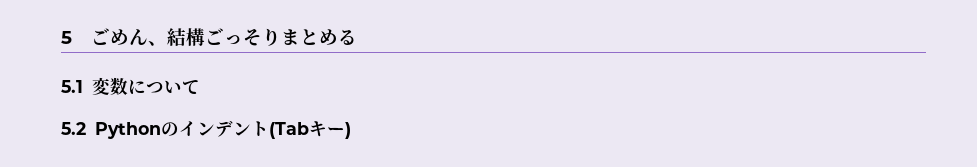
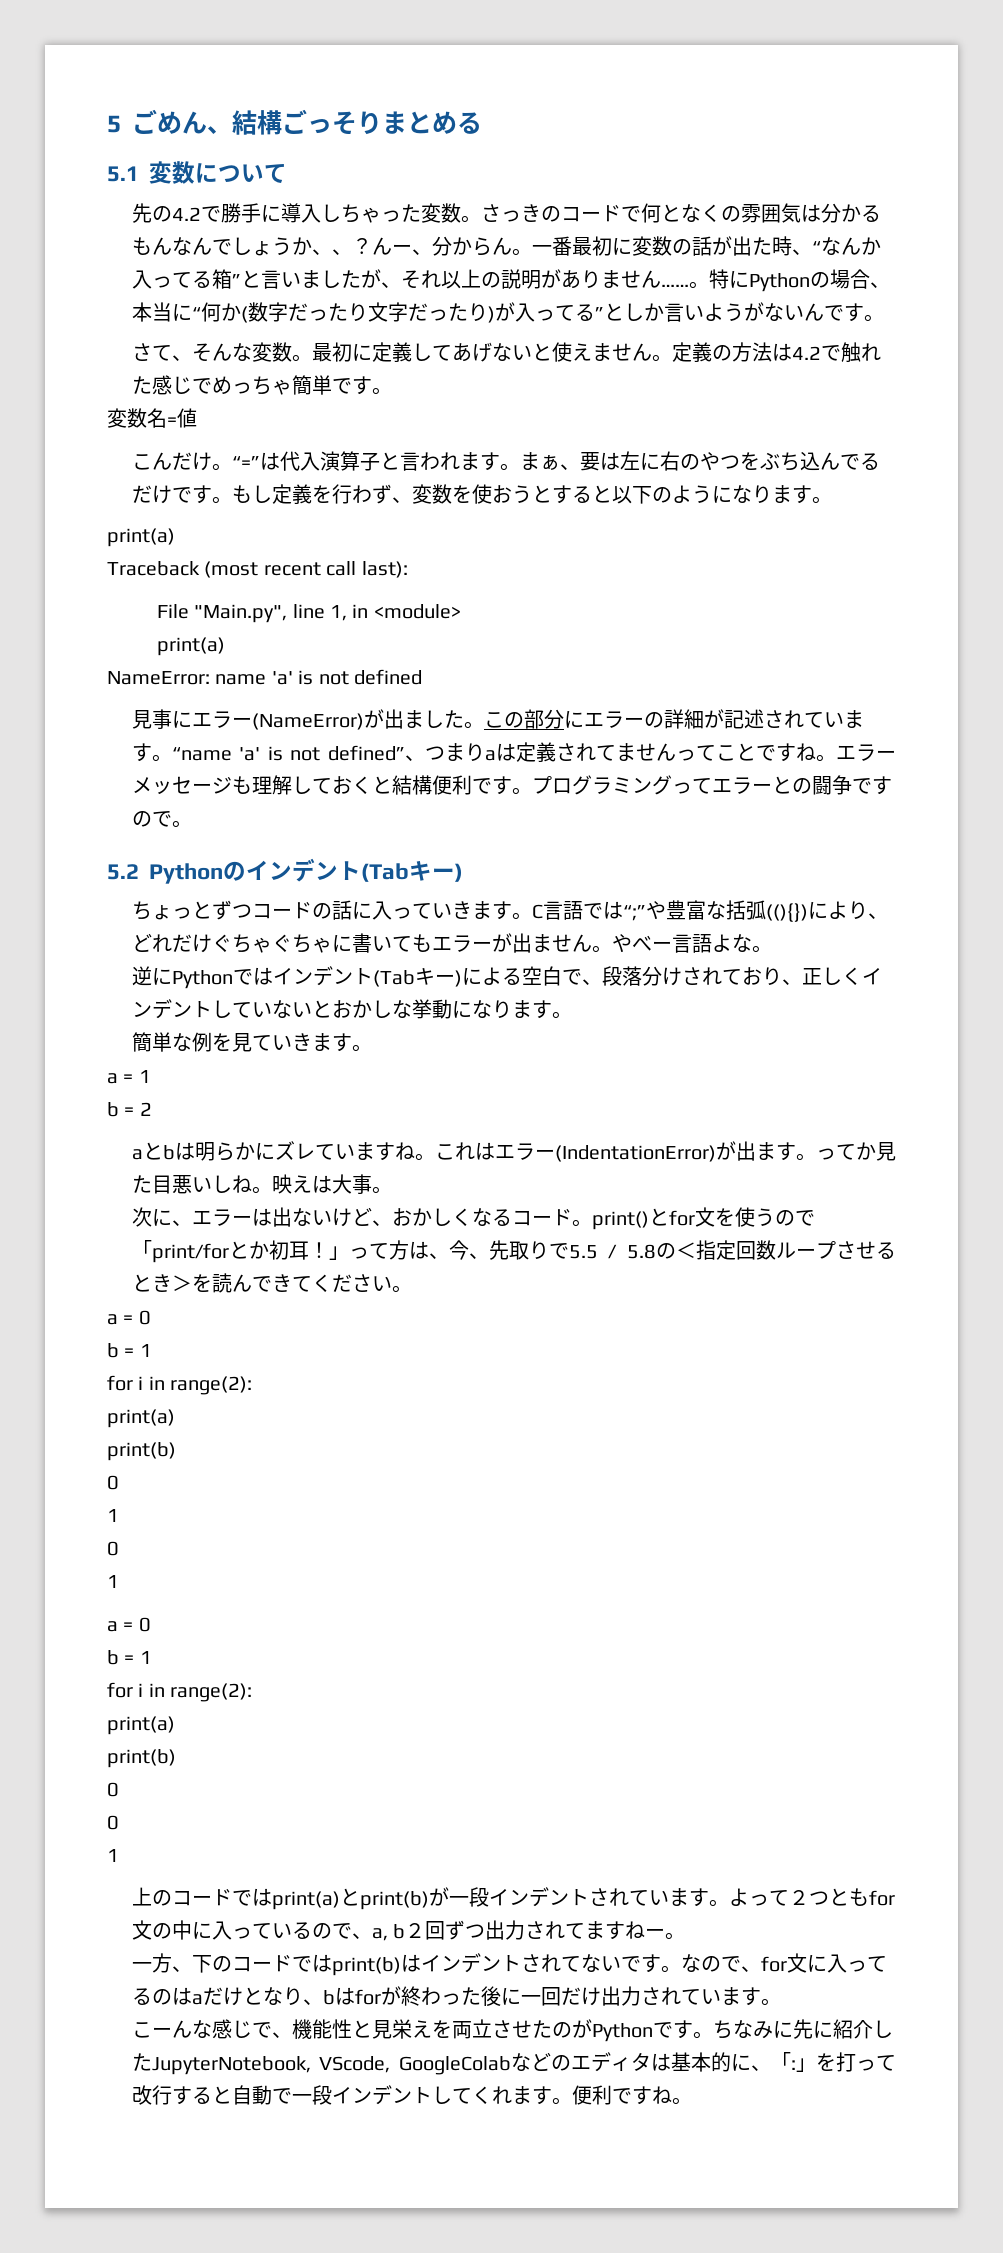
+ 先の4.2で勝手に導入しちゃった変数。さっきのコードで何となくの雰囲気は分かるもんなんでしょうか、、？んー、分からん。一番最初に変数の話が出た時、“なんか入ってる箱”と言いましたが、それ以上の説明がありません……。特にPythonの場合、本当に“何か(数字だったり文字だったり)が入ってる”としか言いようがないんです。
+ さて、そんな変数。最初に定義してあげないと使えません。定義の方法は4.2で触れた感じでめっちゃ簡単です。
+ 変数名=値
+ こんだけ。“=”は代入演算子と言われます。まぁ、要は左に右のやつをぶち込んでるだけです。もし定義を行わず、変数を使おうとすると以下のようになります。
+ print(a)
+ Traceback (most recent call last):
+ File "Main.py", line 1, in <module>
+ print(a)
+ NameError: name 'a' is not defined
+ 見事にエラー(NameError)が出ました。この部分にエラーの詳細が記述されています。“name 'a' is not defined”、つまりaは定義されてませんってことですね。エラーメッセージも理解しておくと結構便利です。プログラミングってエラーとの闘争ですので。
+ ちょっとずつコードの話に入っていきます。C言語では“;”や豊富な括弧((){})により、どれだけぐちゃぐちゃに書いてもエラーが出ません。やべー言語よな。
+ 逆にPythonではインデント(Tabキー)による空白で、段落分けされており、正しくインデントしていないとおかしな挙動になります。
+ 簡単な例を見ていきます。
+ a = 1
+ b = 2
+ aとbは明らかにズレていますね。これはエラー(IndentationError)が出ます。ってか見た目悪いしね。映えは大事。
+ 次に、エラーは出ないけど、おかしくなるコード。print()とfor文を使うので「print/forとか初耳！」って方は、今、先取りで5.5 / 5.8の＜指定回数ループさせるとき＞を読んできてください。
+ a = 0
+ b = 1
+ for i in range(2):
+ print(a)
+ print(b)
+ 0
+ 1
+ 0
+ 1
+ a = 0
+ b = 1
+ for i in range(2):
+ print(a)
+ print(b)
+ 0
+ 0
+ 1
+ 上のコードではprint(a)とprint(b)が一段インデントされています。よって２つともfor文の中に入っているので、a, b２回ずつ出力されてますねー。
+ 一方、下のコードではprint(b)はインデントされてないです。なので、for文に入ってるのはaだけとなり、bはforが終わった後に一回だけ出力されています。
+ こーんな感じで、機能性と見栄えを両立させたのがPythonです。ちなみに先に紹介したJupyterNotebook, VScode, GoogleColabなどのエディタは基本的に、「:」を打って改行すると自動で一段インデントしてくれます。便利ですね。

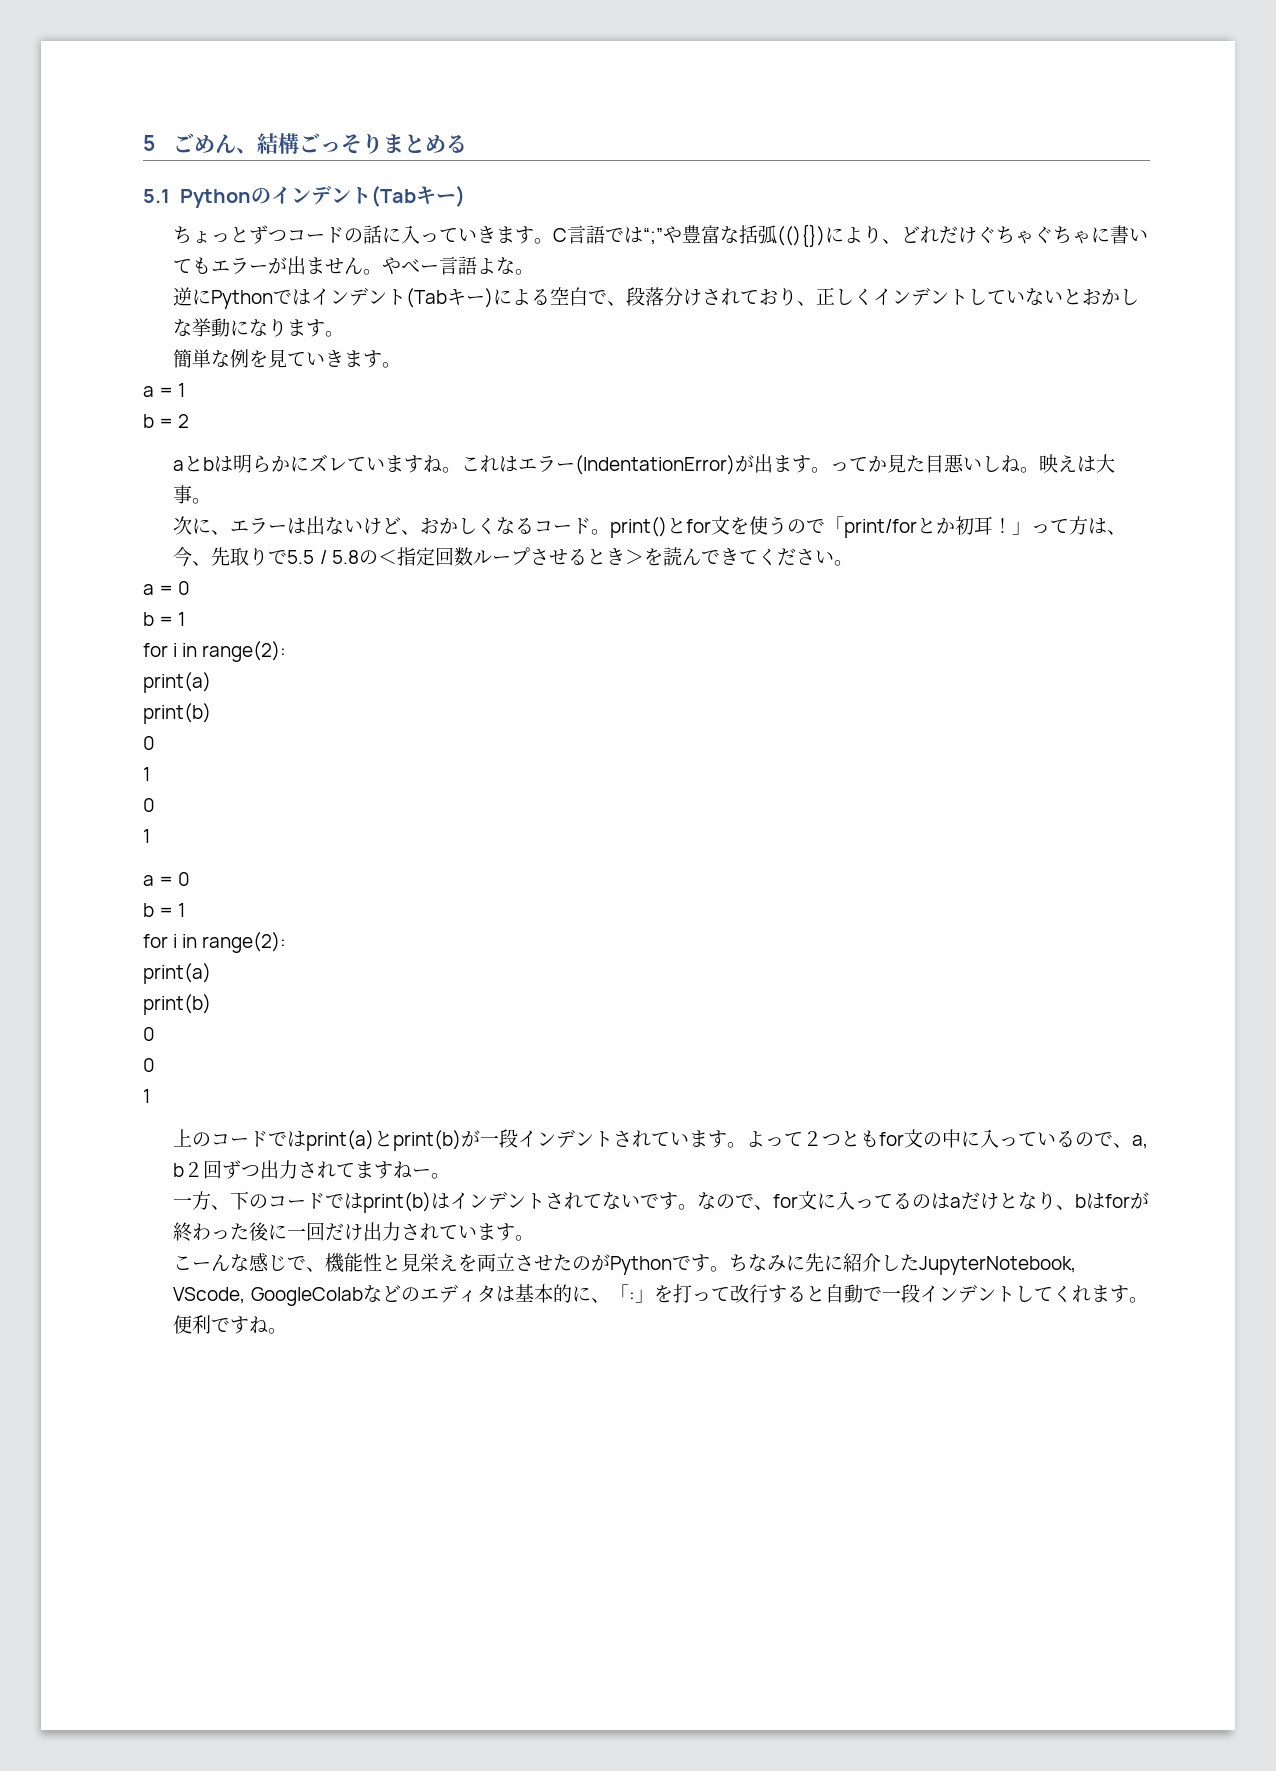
- 5.1変数について
- 先の4.2で勝手に導入しちゃった変数。さっきのコードで何となくの雰囲気は分かるもんなんでしょうか、、？んー、分からん。一番最初に変数の話が出た時、“なんか入ってる箱”と言いましたが、それ以上の説明がありません……。特にPythonの場合、本当に“何か(数字だったり文字だったり)が入ってる”としか言いようがないんです。
- さて、そんな変数。最初に定義してあげないと使えません。定義の方法は4.2で触れた感じでめっちゃ簡単です。
- 変数名=値
- こんだけ。“=”は代入演算子と言われます。まぁ、要は左に右のやつをぶち込んでるだけです。もし定義を行わず、変数を使おうとすると以下のようになります。
- print(a)
- Traceback (most recent call last):
- File "Main.py", line 1, in <module>
- print(a)
- NameError: name 'a' is not defined
- 見事にエラー(NameError)が出ました。この部分にエラーの詳細が記述されています。“name 'a' is not defined”、つまりaは定義されてませんってことですね。エラーメッセージも理解しておくと結構便利です。プログラミングってエラーとの闘争ですので。
- 5.2 Pythonのインデント(Tabキー)
+ 5.1 Pythonのインデント(Tabキー)

